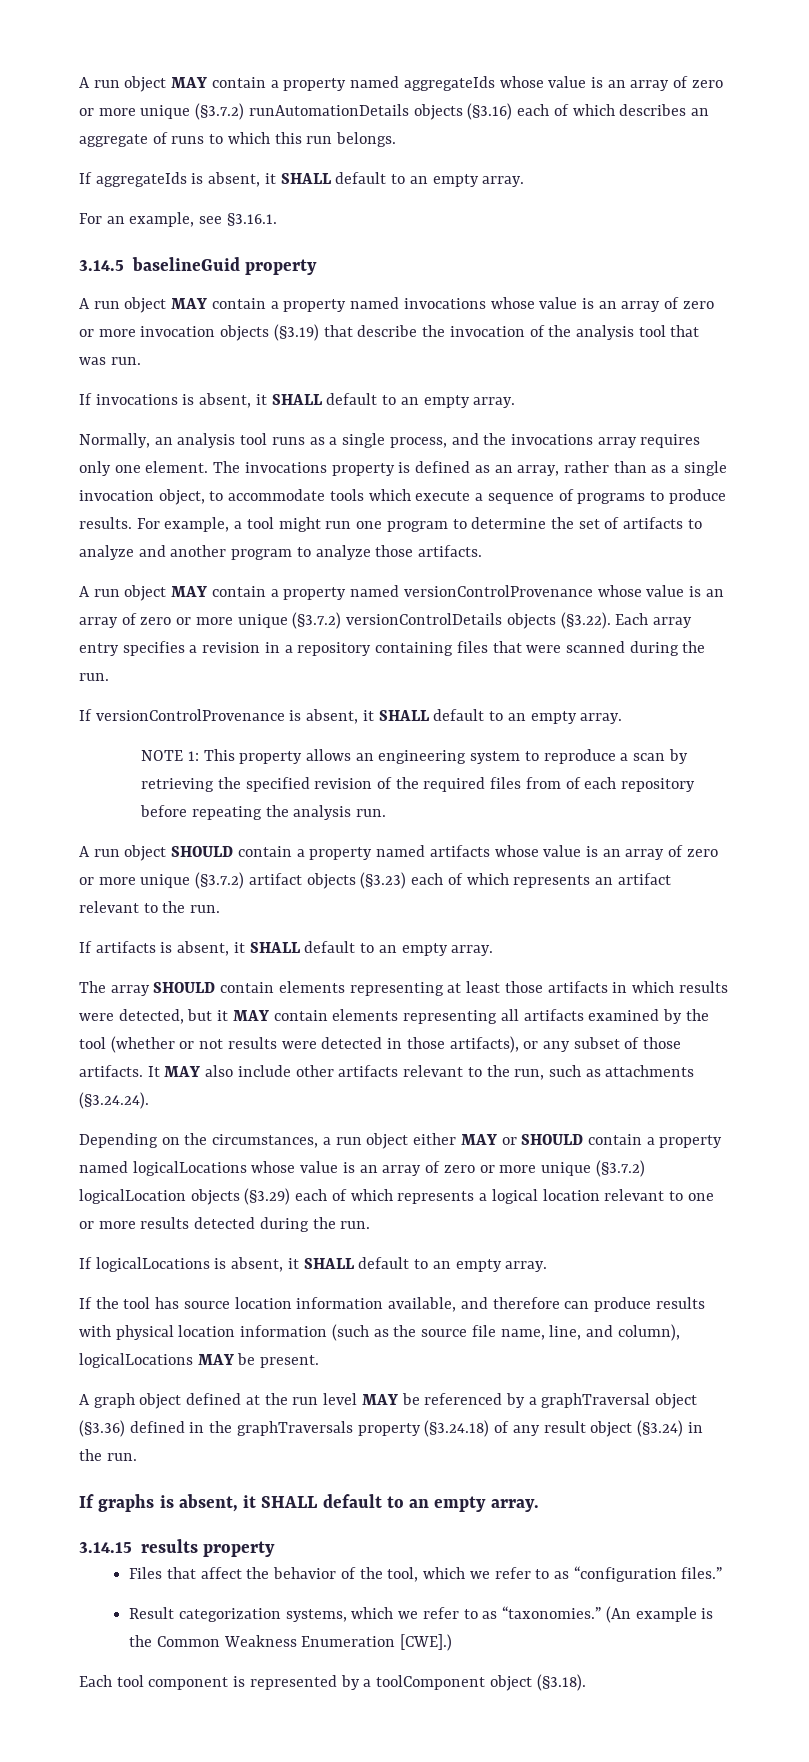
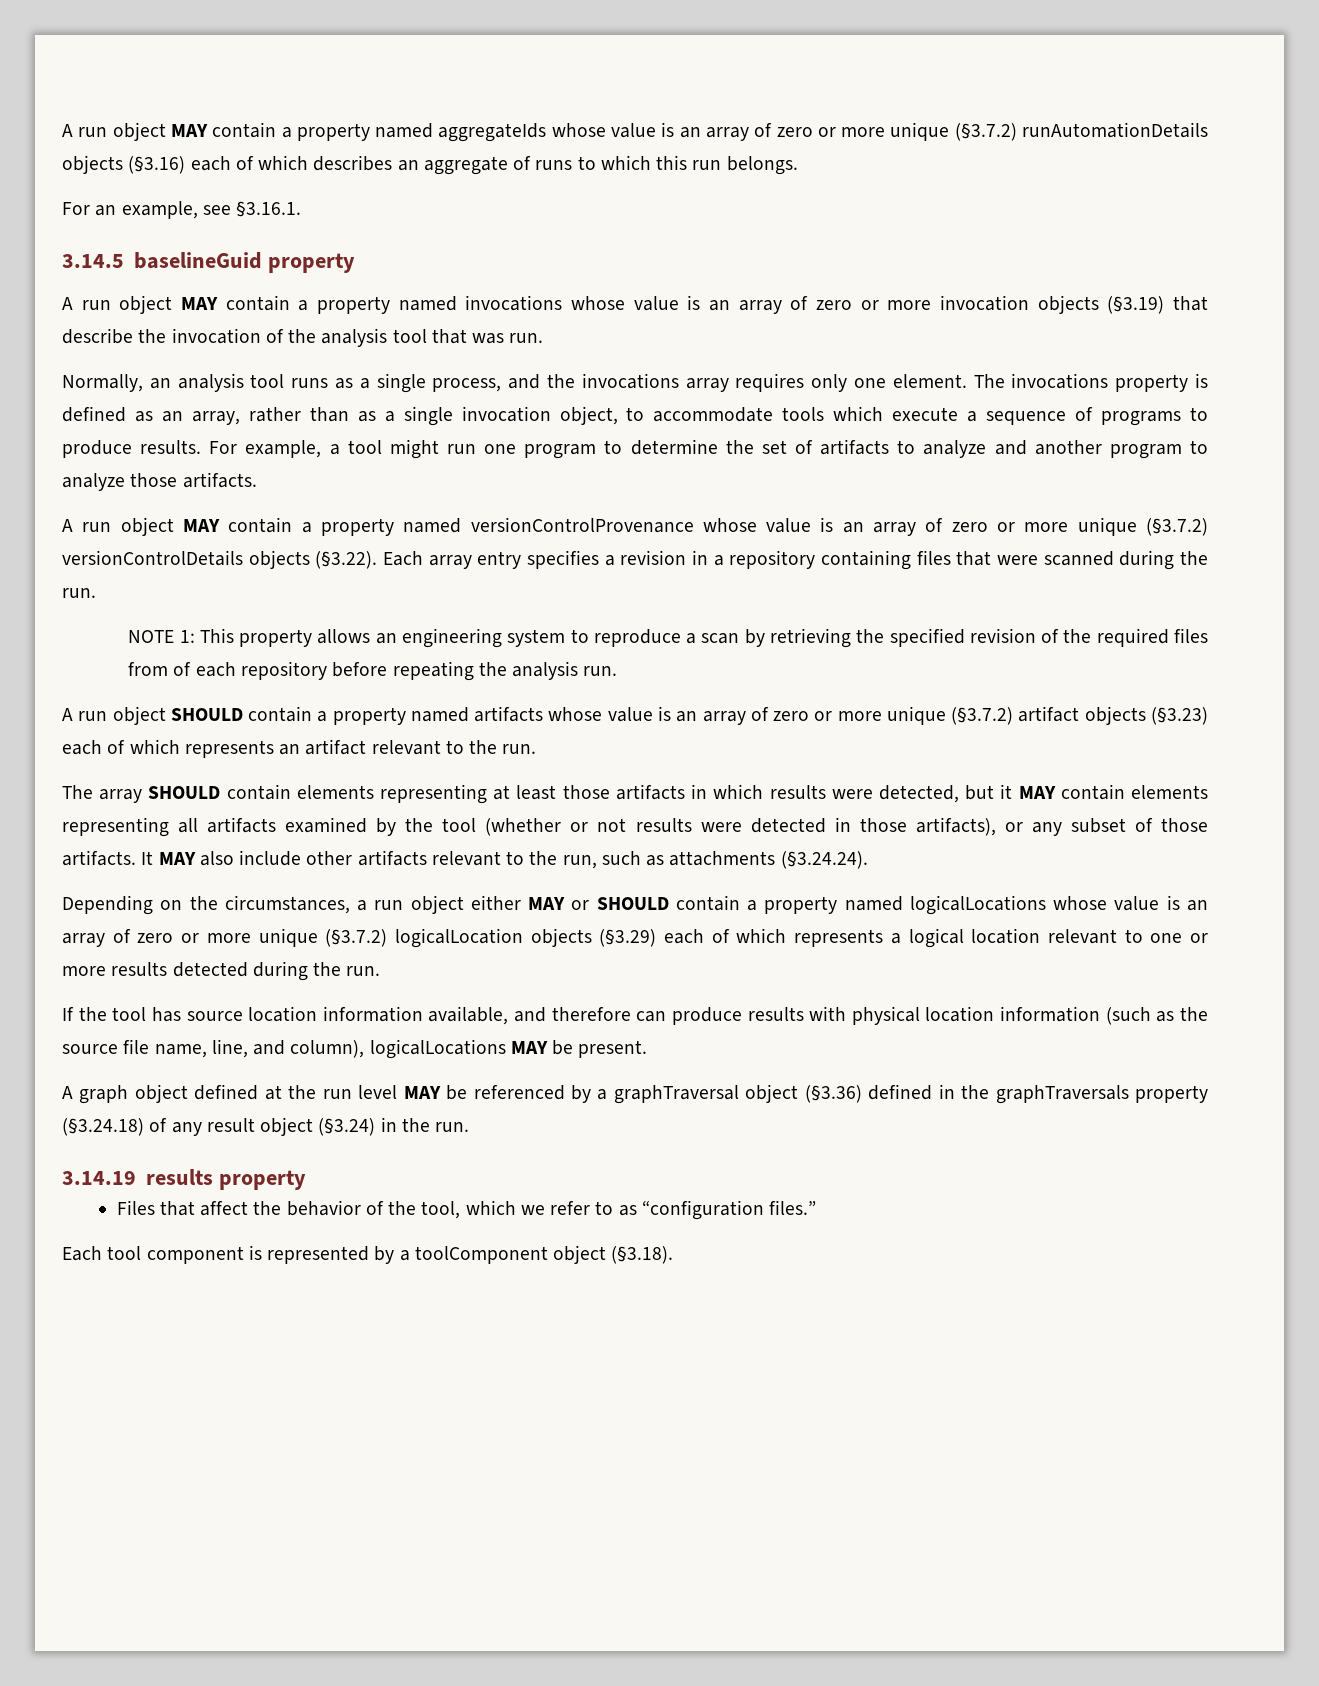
- If aggregateIds is absent, it SHALL default to an empty array.
- If invocations is absent, it SHALL default to an empty array.
- If versionControlProvenance is absent, it SHALL default to an empty array.
- If artifacts is absent, it SHALL default to an empty array.
- If logicalLocations is absent, it SHALL default to an empty array.
- If graphs is absent, it SHALL default to an empty array.
- 3.14.15 results property
+ 3.14.19 results property
- Result categorization systems, which we refer to as “taxonomies.” (An example is the Common Weakness Enumeration [CWE].)

